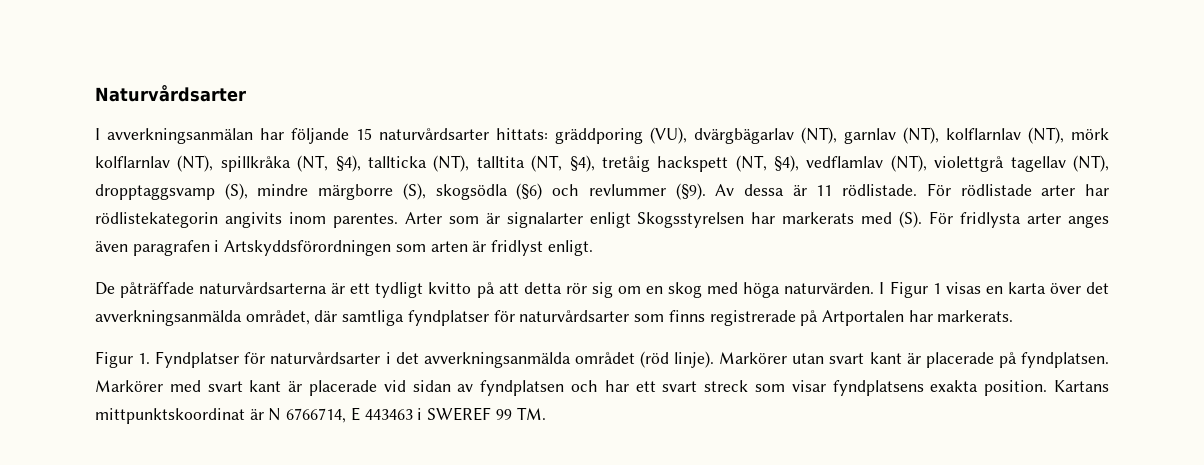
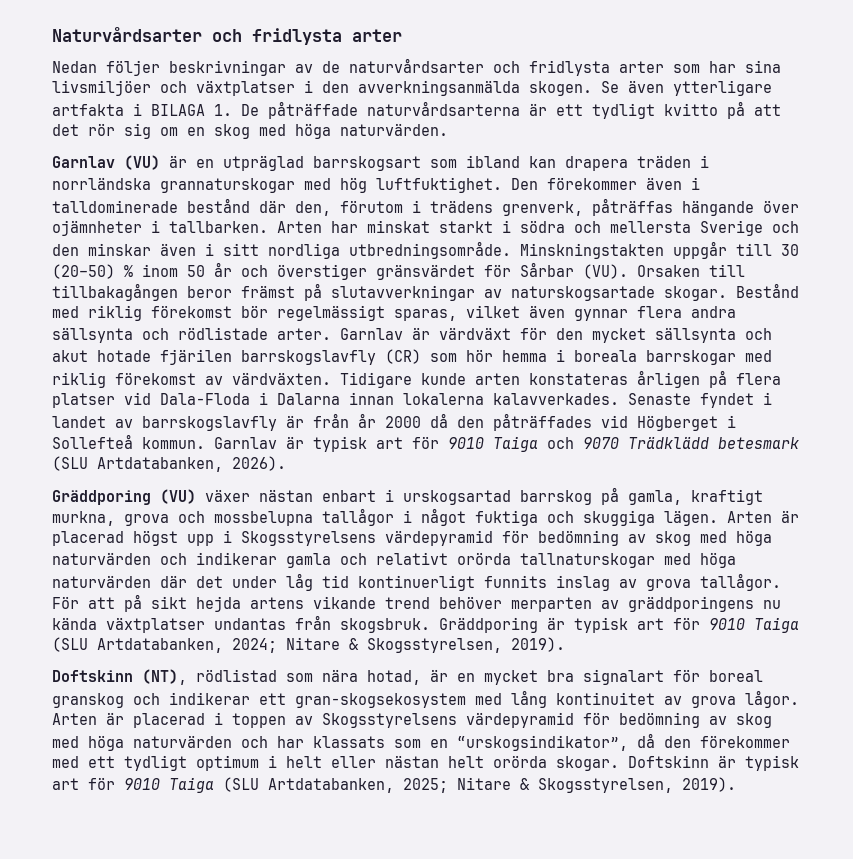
- Naturvårdsarter
- I avverkningsanmälan har följande 15 naturvårdsarter hittats: gräddporing (VU), dvärgbägarlav (NT), garnlav (NT), kolflarnlav (NT), mörk kolflarnlav (NT), spillkråka (NT, §4), tallticka (NT), talltita (NT, §4), tretåig hackspett (NT, §4), vedflamlav (NT), violettgrå tagellav (NT), dropptaggsvamp (S), mindre märgborre (S), skogsödla (§6) och revlummer (§9). Av dessa är 11 rödlistade. För rödlistade arter har rödlistekategorin angivits inom parentes. Arter som är signalarter enligt Skogsstyrelsen har markerats med (S). För fridlysta arter anges även paragrafen i Artskyddsförordningen som arten är fridlyst enligt.
- De påträffade naturvårdsarterna är ett tydligt kvitto på att detta rör sig om en skog med höga naturvärden. I Figur 1 visas en karta över det avverkningsanmälda området, där samtliga fyndplatser för naturvårdsarter som finns registrerade på Artportalen har markerats.
- Figur 1. Fyndplatser för naturvårdsarter i det avverkningsanmälda området (röd linje). Markörer utan svart kant är placerade på fyndplatsen. Markörer med svart kant är placerade vid sidan av fyndplatsen och har ett svart streck som visar fyndplatsens exakta position. Kartans mittpunktskoordinat är N 6766714, E 443463 i SWEREF 99 TM.
+ Naturvårdsarter och fridlysta arter
+ Nedan följer beskrivningar av de naturvårdsarter och fridlysta arter som har sina livsmiljöer och växtplatser i den avverkningsanmälda skogen. Se även ytterligare artfakta i BILAGA 1. De påträffade naturvårdsarterna är ett tydligt kvitto på att det rör sig om en skog med höga naturvärden.
+ Garnlav (VU) är en utpräglad barrskogsart som ibland kan drapera träden i norrländska grannaturskogar med hög luftfuktighet. Den förekommer även i talldominerade bestånd där den, förutom i trädens grenverk, påträffas hängande över ojämnheter i tallbarken. Arten har minskat starkt i södra och mellersta Sverige och den minskar även i sitt nordliga utbredningsområde. Minskningstakten uppgår till 30 (20–50) % inom 50 år och överstiger gränsvärdet för Sårbar (VU). Orsaken till tillbakagången beror främst på slutavverkningar av naturskogsartade skogar. Bestånd med riklig förekomst bör regelmässigt sparas, vilket även gynnar flera andra sällsynta och rödlistade arter. Garnlav är värdväxt för den mycket sällsynta och akut hotade fjärilen barrskogslavfly (CR) som hör hemma i boreala barrskogar med riklig förekomst av värdväxten. Tidigare kunde arten konstateras årligen på flera platser vid Dala-Floda i Dalarna innan lokalerna kalavverkades. Senaste fyndet i landet av barrskogslavfly är från år 2000 då den påträffades vid Högberget i Sollefteå kommun. Garnlav är typisk art för 9010 Taiga och 9070 Trädklädd betesmark (SLU Artdatabanken, 2026).
+ Gräddporing (VU) växer nästan enbart i urskogsartad barrskog på gamla, kraftigt murkna, grova och mossbelupna tallågor i något fuktiga och skuggiga lägen. Arten är placerad högst upp i Skogsstyrelsens värdepyramid för bedömning av skog med höga naturvärden och indikerar gamla och relativt orörda tallnaturskogar med höga naturvärden där det under låg tid kontinuerligt funnits inslag av grova tallågor. För att på sikt hejda artens vikande trend behöver merparten av gräddporingens nu kända växtplatser undantas från skogsbruk. Gräddporing är typisk art för 9010 Taiga (SLU Artdatabanken, 2024; Nitare & Skogsstyrelsen, 2019).
+ Doftskinn (NT), rödlistad som nära hotad, är en mycket bra signalart för boreal granskog och indikerar ett gran-skogsekosystem med lång kontinuitet av grova lågor. Arten är placerad i toppen av Skogsstyrelsens värdepyramid för bedömning av skog med höga naturvärden och har klassats som en “urskogsindikator”, då den förekommer med ett tydligt optimum i helt eller nästan helt orörda skogar. Doftskinn är typisk art för 9010 Taiga (SLU Artdatabanken, 2025; Nitare & Skogsstyrelsen, 2019).

